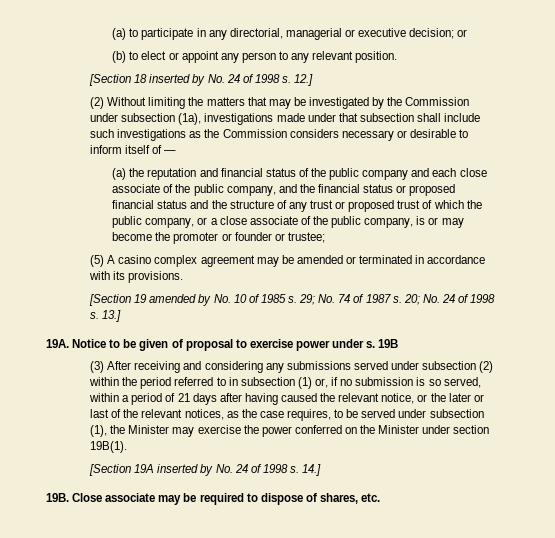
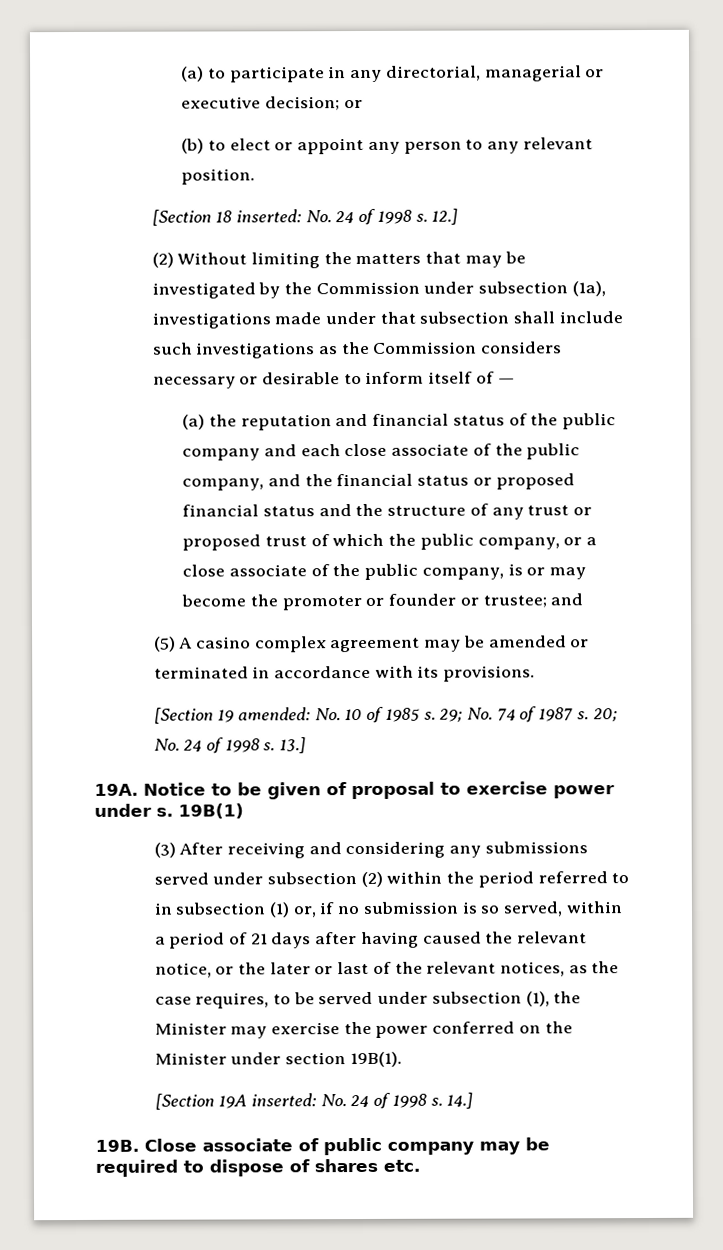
- [Section 18 inserted by No. 24 of 1998 s.
+ [Section 18 inserted: No. 24 of 1998 s.
- (a) the reputation and financial status of the public company and each close associate of the public company, and the financial status or proposed financial status and the structure of any trust or proposed trust of which the public company, or a close associate of the public company, is or may become the promoter or founder or trustee;
+ (a) the reputation and financial status of the public company and each close associate of the public company, and the financial status or proposed financial status and the structure of any trust or proposed trust of which the public company, or a close associate of the public company, is or may become the promoter or founder or trustee; and
- [Section 19 amended by No. 10 of 1985 s.
+ [Section 19 amended: No. 10 of 1985 s.
- 19B
+ 19B(1)
- [Section 19A inserted by No. 24 of 1998 s.
+ [Section 19A inserted: No. 24 of 1998 s.
- Close associate may be required to dispose of shares, etc.
+ Close associate of public company may be required to dispose of shares etc.

